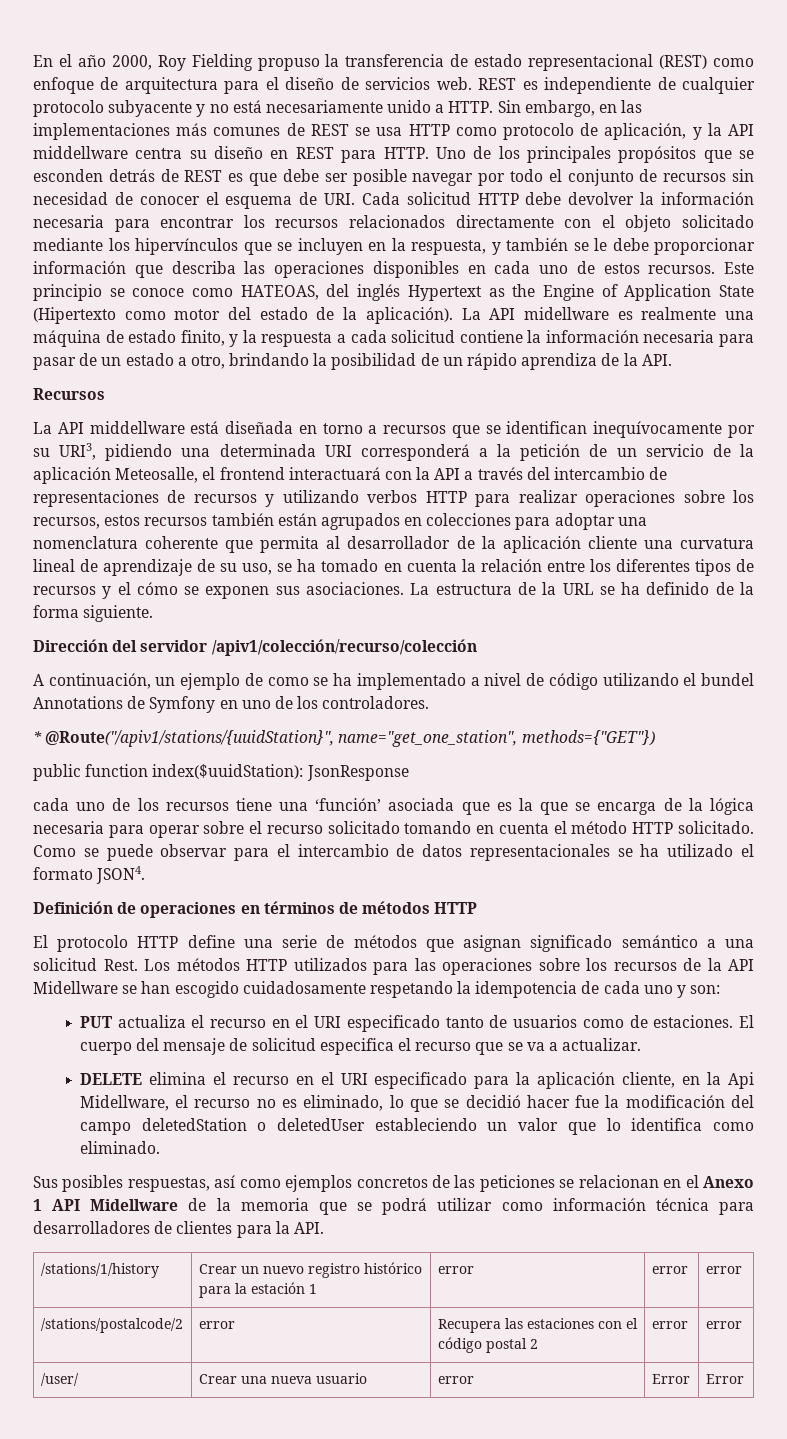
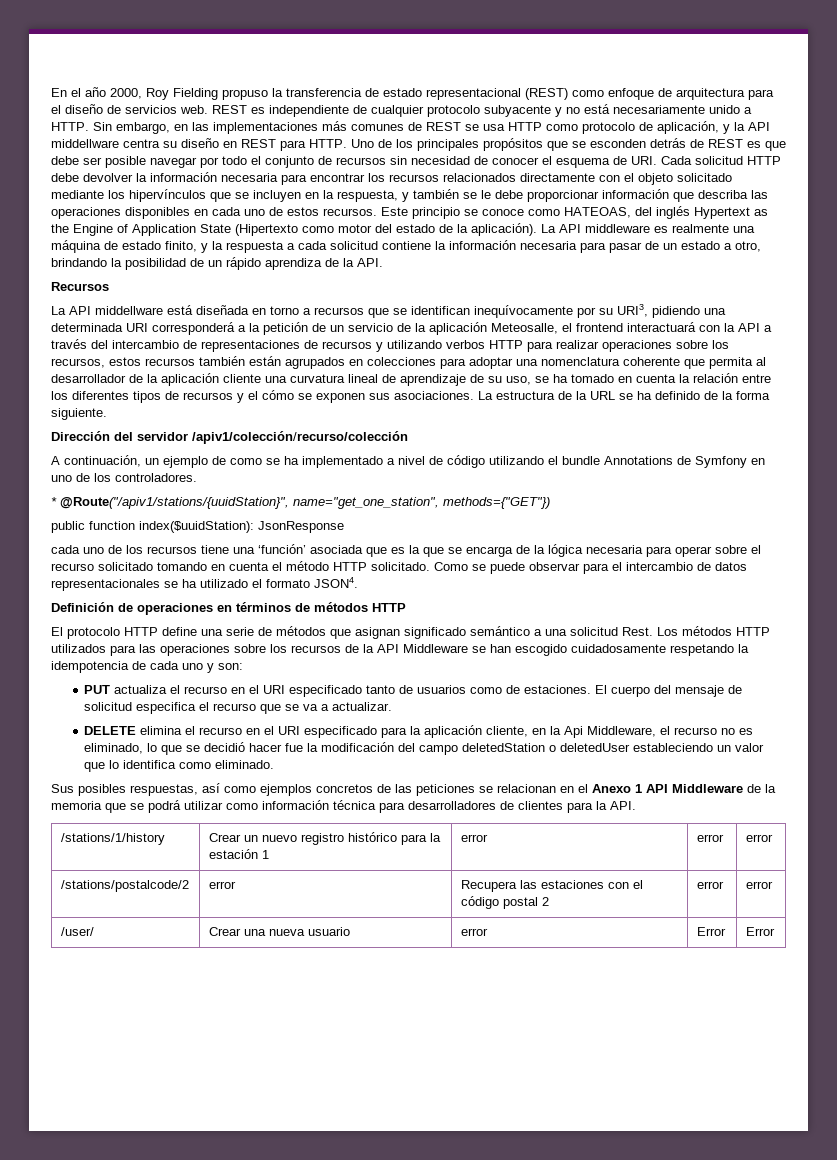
- La API midellware es realmente una máquina de estado finito, y la respuesta a cada solicitud contiene la información necesaria para pasar de un estado a otro, brindando la posibilidad de un rápido aprendiza de la API.
+ La API middleware es realmente una máquina de estado finito, y la respuesta a cada solicitud contiene la información necesaria para pasar de un estado a otro, brindando la posibilidad de un rápido aprendiza de la API.
- A continuación, un ejemplo de como se ha implementado a nivel de código utilizando el bundel Annotations de Symfony en uno de los controladores.
+ A continuación, un ejemplo de como se ha implementado a nivel de código utilizando el bundle Annotations de Symfony en uno de los controladores.
- Los métodos HTTP utilizados para las operaciones sobre los recursos de la API Midellware se han escogido cuidadosamente respetando la idempotencia de cada uno y son:
+ Los métodos HTTP utilizados para las operaciones sobre los recursos de la API Middleware se han escogido cuidadosamente respetando la idempotencia de cada uno y son:
- DELETE elimina el recurso en el URI especificado para la aplicación cliente, en la Api Midellware, el recurso no es eliminado, lo que se decidió hacer fue la modificación del campo deletedStation o deletedUser estableciendo un valor que lo identifica como eliminado.
+ DELETE elimina el recurso en el URI especificado para la aplicación cliente, en la Api Middleware, el recurso no es eliminado, lo que se decidió hacer fue la modificación del campo deletedStation o deletedUser estableciendo un valor que lo identifica como eliminado.
- Sus posibles respuestas, así como ejemplos concretos de las peticiones se relacionan en el Anexo 1 API Midellware de la memoria que se podrá utilizar como información técnica para desarrolladores de clientes para la API.
+ Sus posibles respuestas, así como ejemplos concretos de las peticiones se relacionan en el Anexo 1 API Middleware de la memoria que se podrá utilizar como información técnica para desarrolladores de clientes para la API.

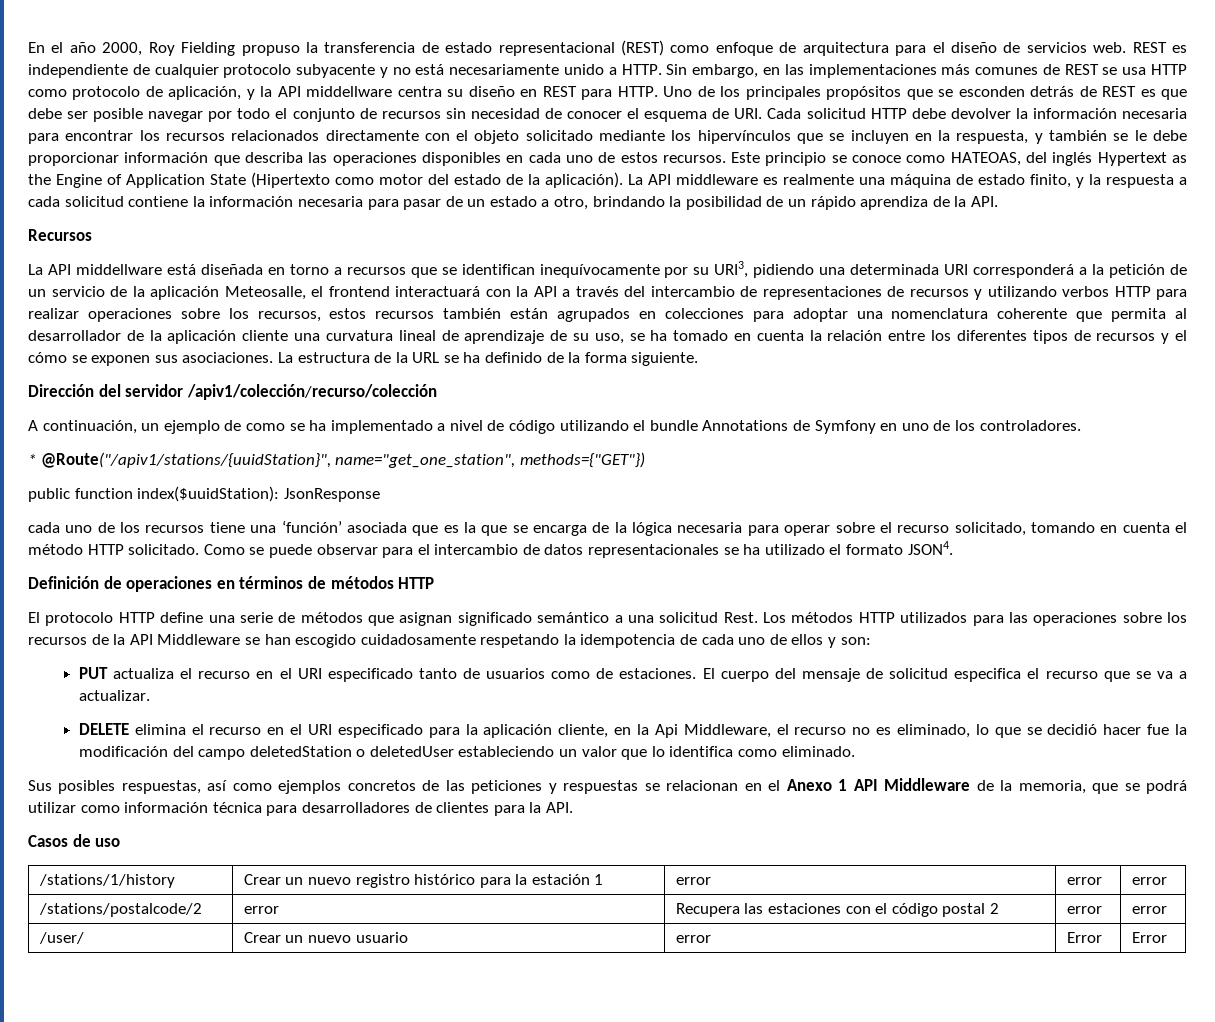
- cada uno de los recursos tiene una ‘función’ asociada que es la que se encarga de la lógica necesaria para operar sobre el recurso solicitado tomando en cuenta el método HTTP solicitado.
+ cada uno de los recursos tiene una ‘función’ asociada que es la que se encarga de la lógica necesaria para operar sobre el recurso solicitado, tomando en cuenta el método HTTP solicitado.
- Los métodos HTTP utilizados para las operaciones sobre los recursos de la API Middleware se han escogido cuidadosamente respetando la idempotencia de cada uno y son:
+ Los métodos HTTP utilizados para las operaciones sobre los recursos de la API Middleware se han escogido cuidadosamente respetando la idempotencia de cada uno de ellos y son:
- Sus posibles respuestas, así como ejemplos concretos de las peticiones se relacionan en el Anexo 1 API Middleware de la memoria que se podrá utilizar como información técnica para desarrolladores de clientes para la API.
+ Sus posibles respuestas, así como ejemplos concretos de las peticiones y respuestas se relacionan en el Anexo 1 API Middleware de la memoria, que se podrá utilizar como información técnica para desarrolladores de clientes para la API.
+ Casos de uso
- /user/ | Crear una nueva usuario | error | Error | Error
+ /user/ | Crear un nuevo usuario | error | Error | Error

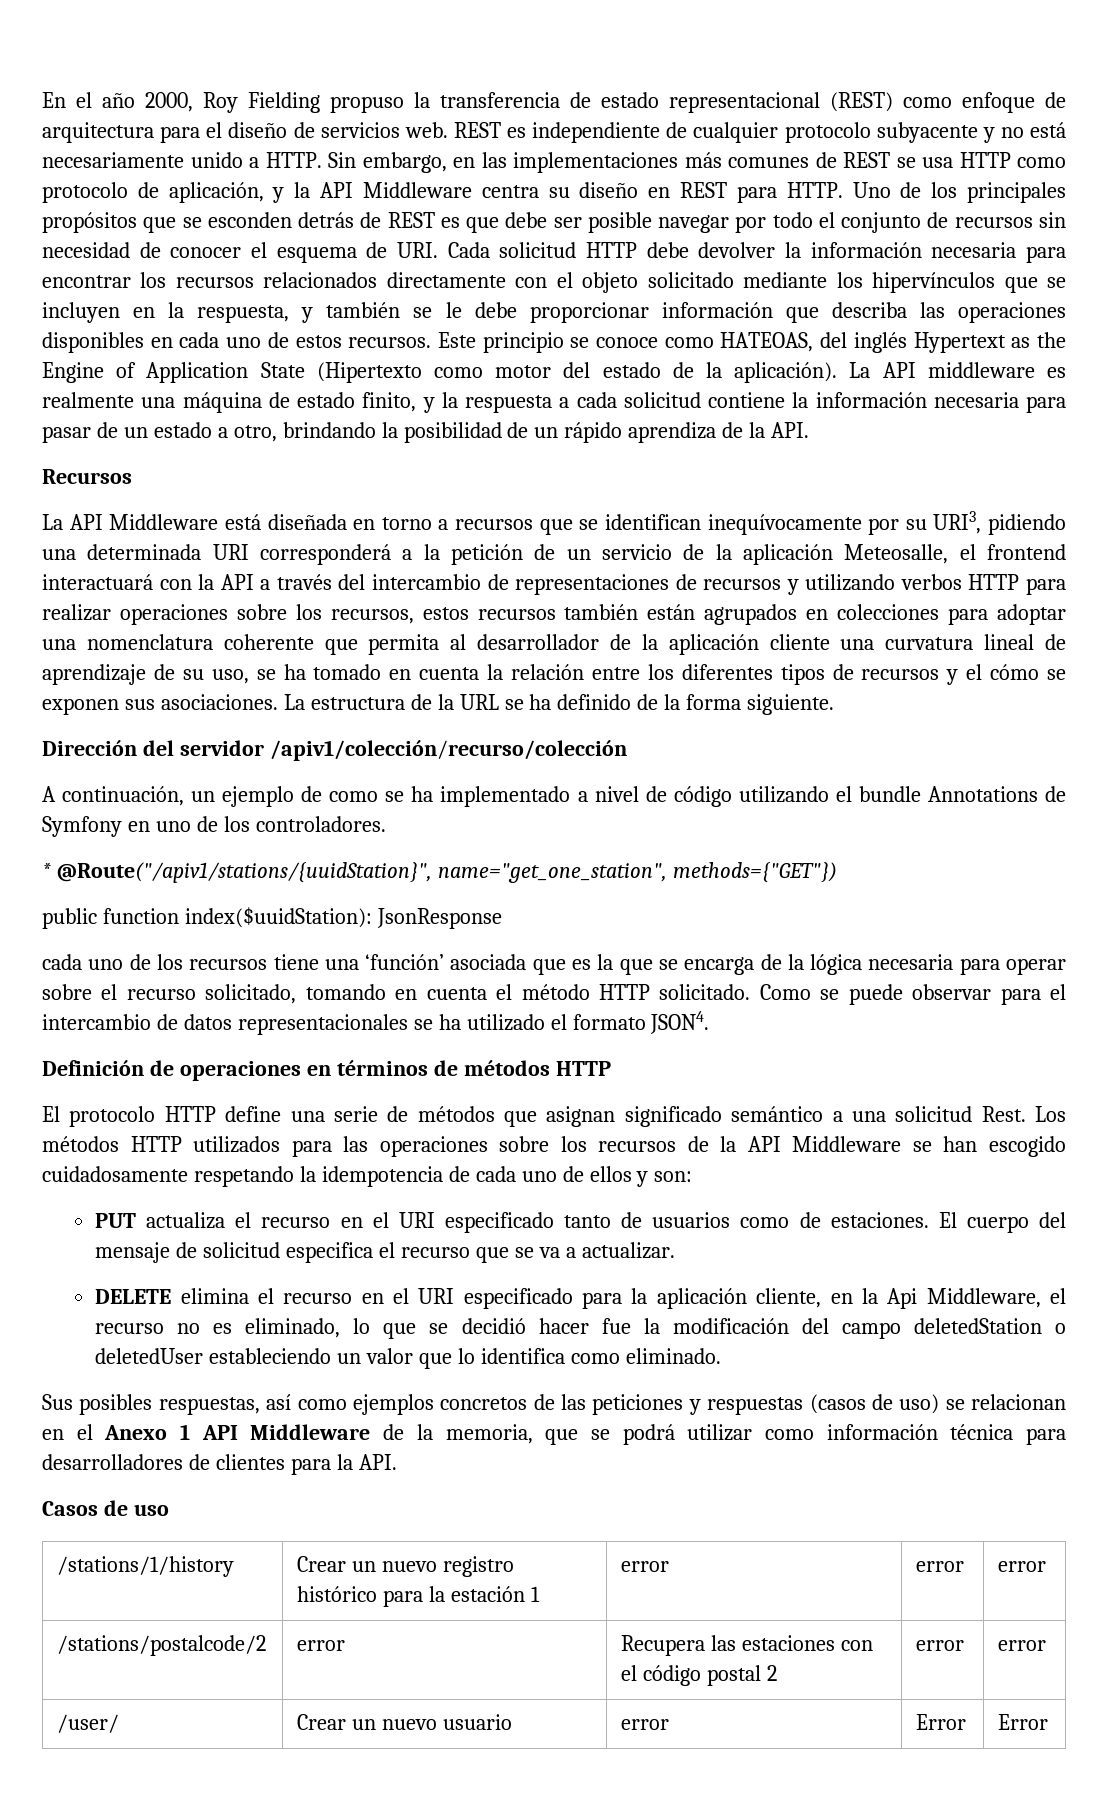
- Sin embargo, en las implementaciones más comunes de REST se usa HTTP como protocolo de aplicación, y la API middellware centra su diseño en REST para HTTP.
+ Sin embargo, en las implementaciones más comunes de REST se usa HTTP como protocolo de aplicación, y la API Middleware centra su diseño en REST para HTTP.
- La API middellware está diseñada en torno a recursos que se identifican inequívocamente por su URI3, pidiendo una determinada URI corresponderá a la petición de un servicio de la aplicación Meteosalle, el frontend interactuará con la API a través del intercambio de representaciones de recursos y utilizando verbos HTTP para realizar operaciones sobre los recursos, estos recursos también están agrupados en colecciones para adoptar una nomenclatura coherente que permita al desarrollador de la aplicación cliente una curvatura lineal de aprendizaje de su uso, se ha tomado en cuenta la relación entre los diferentes tipos de recursos y el cómo se exponen sus asociaciones.
+ La API Middleware está diseñada en torno a recursos que se identifican inequívocamente por su URI3, pidiendo una determinada URI corresponderá a la petición de un servicio de la aplicación Meteosalle, el frontend interactuará con la API a través del intercambio de representaciones de recursos y utilizando verbos HTTP para realizar operaciones sobre los recursos, estos recursos también están agrupados en colecciones para adoptar una nomenclatura coherente que permita al desarrollador de la aplicación cliente una curvatura lineal de aprendizaje de su uso, se ha tomado en cuenta la relación entre los diferentes tipos de recursos y el cómo se exponen sus asociaciones.
- Sus posibles respuestas, así como ejemplos concretos de las peticiones y respuestas se relacionan en el Anexo 1 API Middleware de la memoria, que se podrá utilizar como información técnica para desarrolladores de clientes para la API.
+ Sus posibles respuestas, así como ejemplos concretos de las peticiones y respuestas (casos de uso) se relacionan en el Anexo 1 API Middleware de la memoria, que se podrá utilizar como información técnica para desarrolladores de clientes para la API.

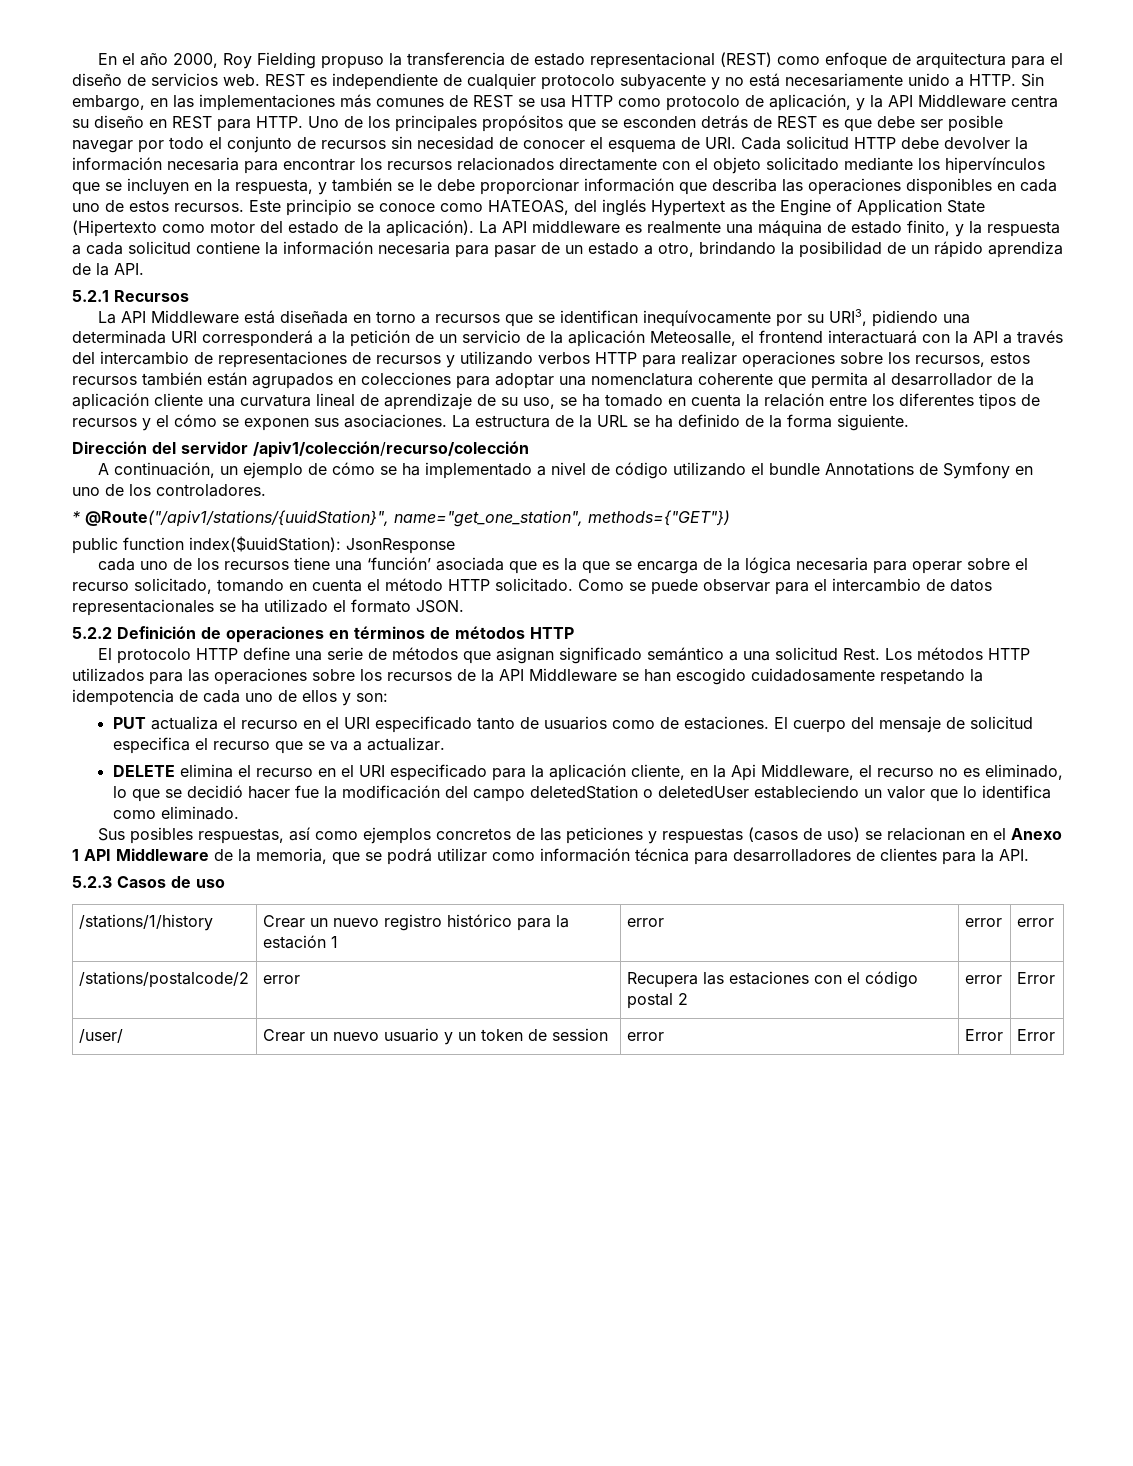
- Recursos
+ 5.2.1 Recursos
- A continuación, un ejemplo de como se ha implementado a nivel de código utilizando el bundle Annotations de Symfony en uno de los controladores.
+ A continuación, un ejemplo de cómo se ha implementado a nivel de código utilizando el bundle Annotations de Symfony en uno de los controladores.
- Como se puede observar para el intercambio de datos representacionales se ha utilizado el formato JSON4.
- Definición de operaciones en términos de métodos HTTP
+ Como se puede observar para el intercambio de datos representacionales se ha utilizado el formato JSON.
+ 5.2.2 Definición de operaciones en términos de métodos HTTP
- Casos de uso
+ 5.2.3 Casos de uso
- /stations/postalcode/2 | error | Recupera las estaciones con el código postal 2 | error | error
+ /stations/postalcode/2 | error | Recupera las estaciones con el código postal 2 | error | Error
- /user/ | Crear un nuevo usuario | error | Error | Error
+ /user/ | Crear un nuevo usuario y un token de session | error | Error | Error

